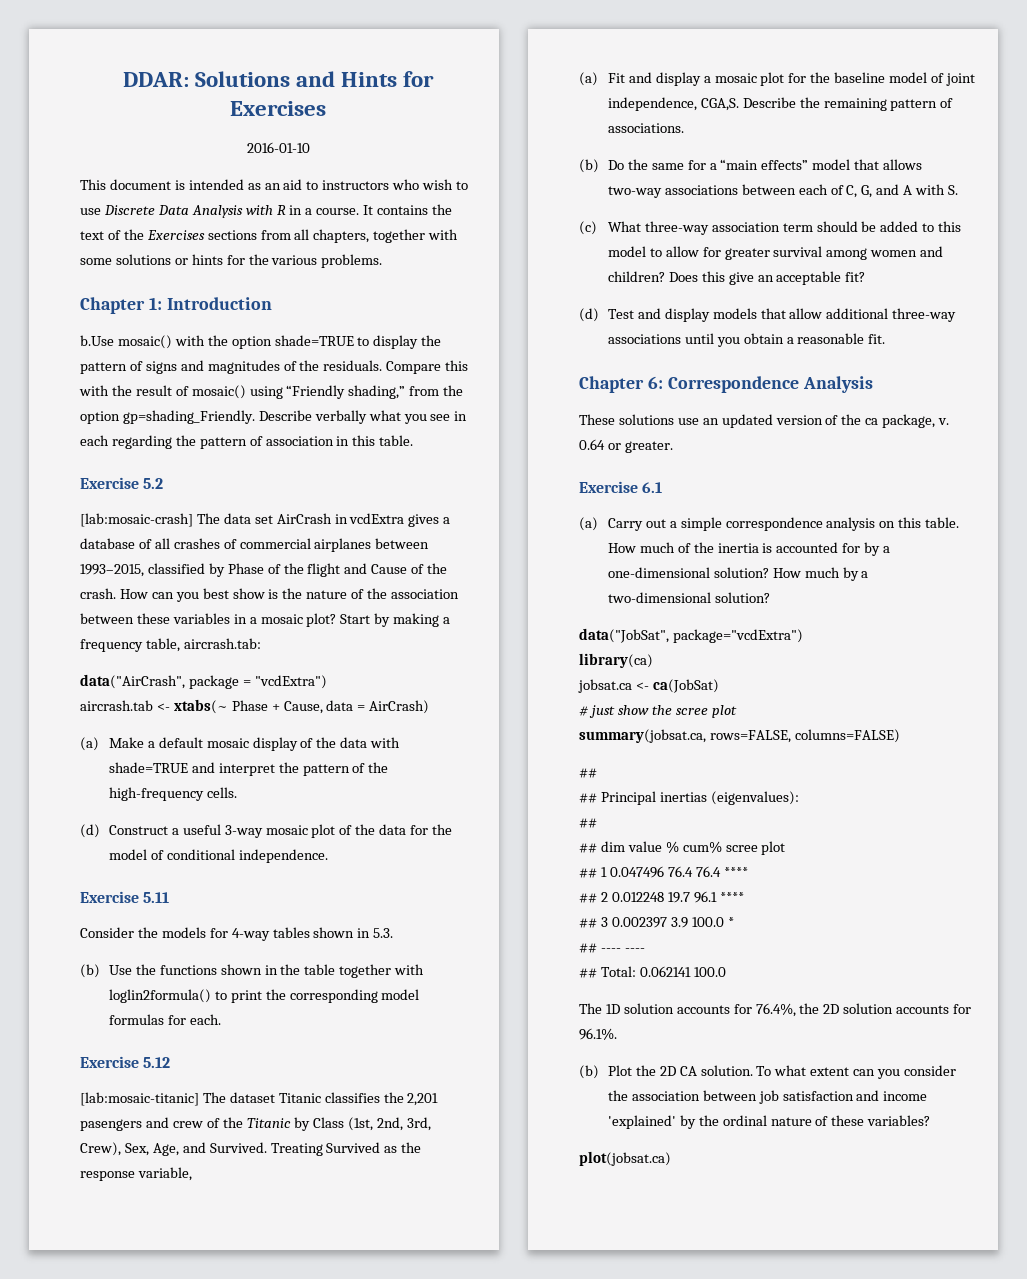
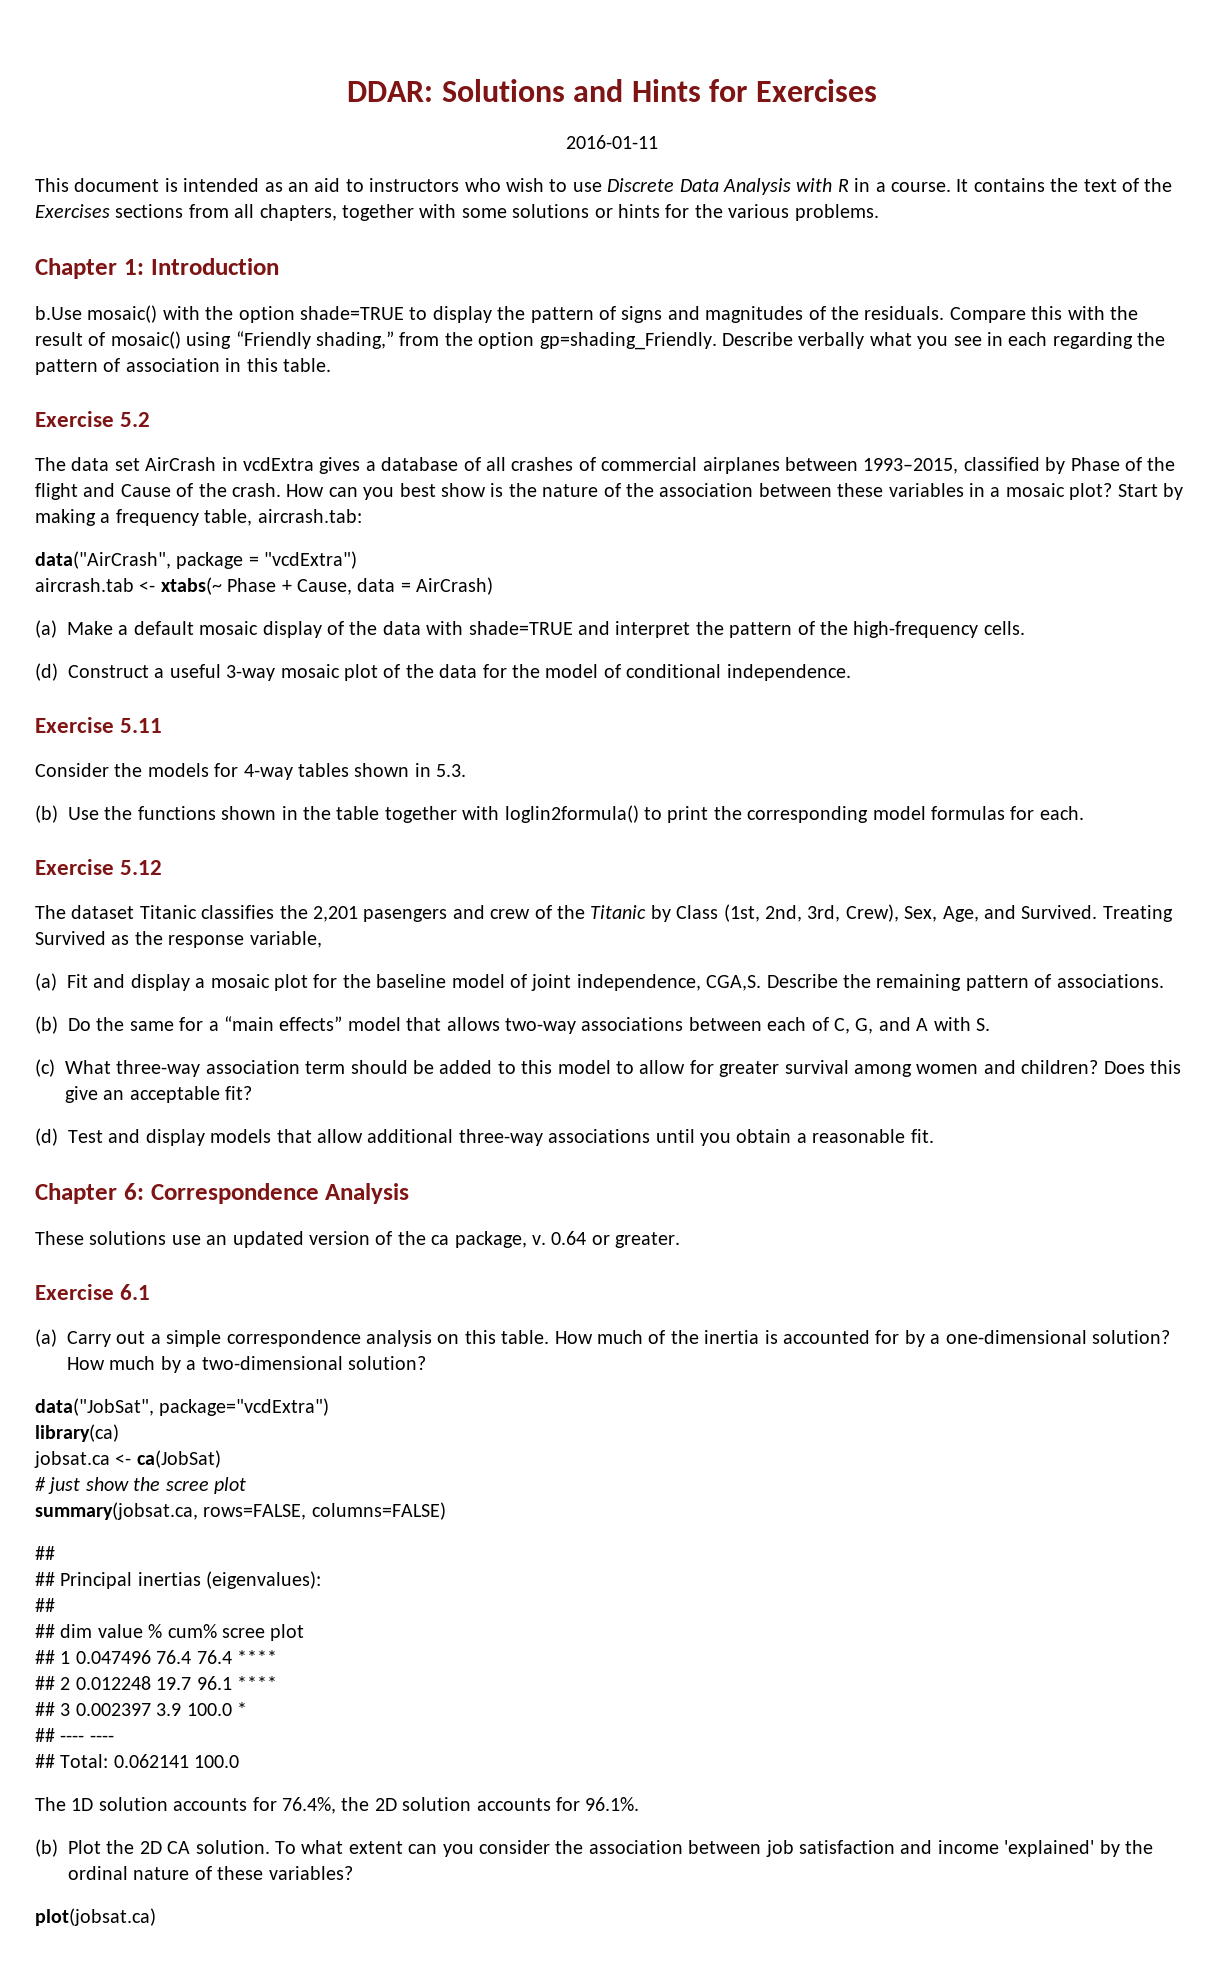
- 2016-01-10
+ 2016-01-11
- [lab:mosaic-crash] The data set AirCrash in vcdExtra gives a database of all crashes of commercial airplanes between 1993–2015, classified by Phase of the flight and Cause of the crash.
+ The data set AirCrash in vcdExtra gives a database of all crashes of commercial airplanes between 1993–2015, classified by Phase of the flight and Cause of the crash.
- [lab:mosaic-titanic] The dataset Titanic classifies the 2,201 pasengers and crew of the Titanic by Class (1st, 2nd, 3rd, Crew), Sex, Age, and Survived.
+ The dataset Titanic classifies the 2,201 pasengers and crew of the Titanic by Class (1st, 2nd, 3rd, Crew), Sex, Age, and Survived.

